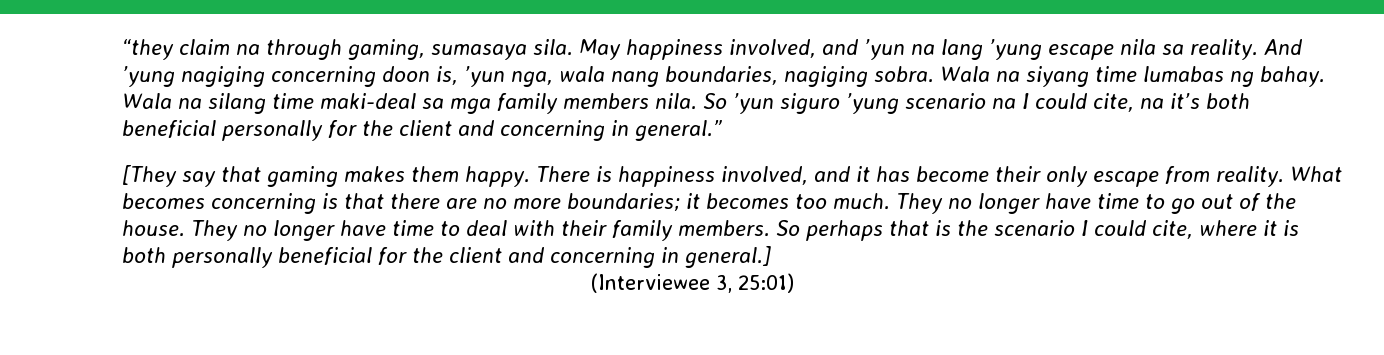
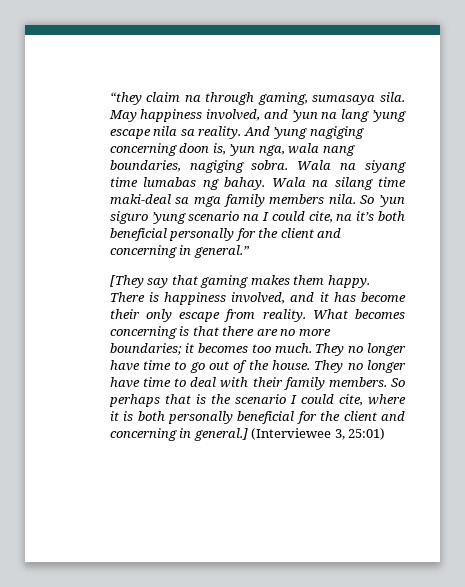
- So perhaps that is the scenario I could cite, where it is both personally beneficial for the client and concerning in general.]
- (Interviewee 3, 25:01)
+ So perhaps that is the scenario I could cite, where it is both personally beneficial for the client and concerning in general.] (Interviewee 3, 25:01)

